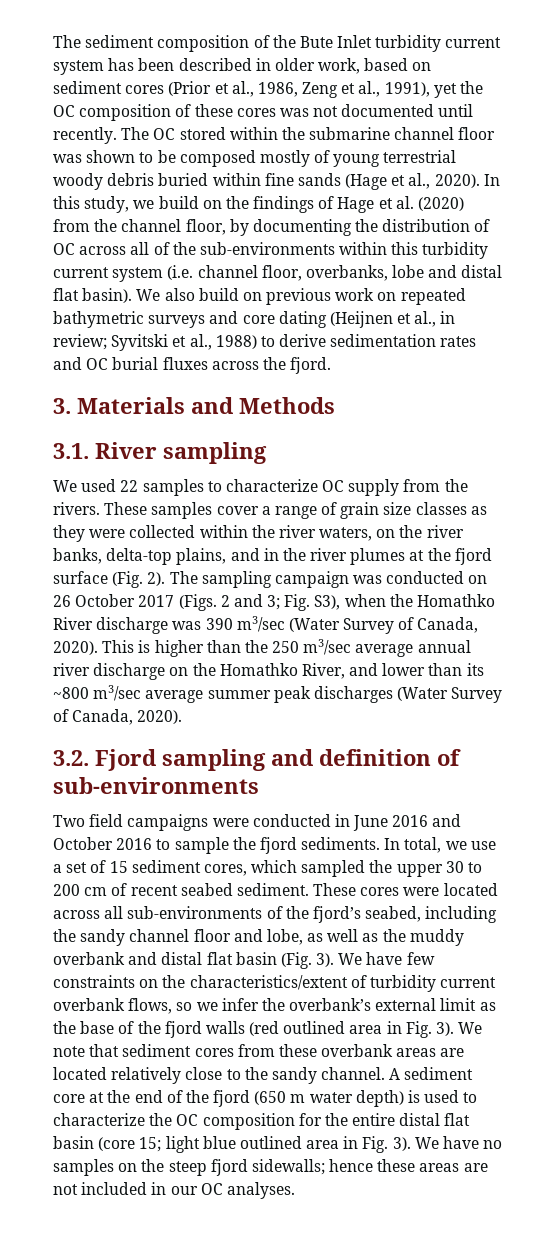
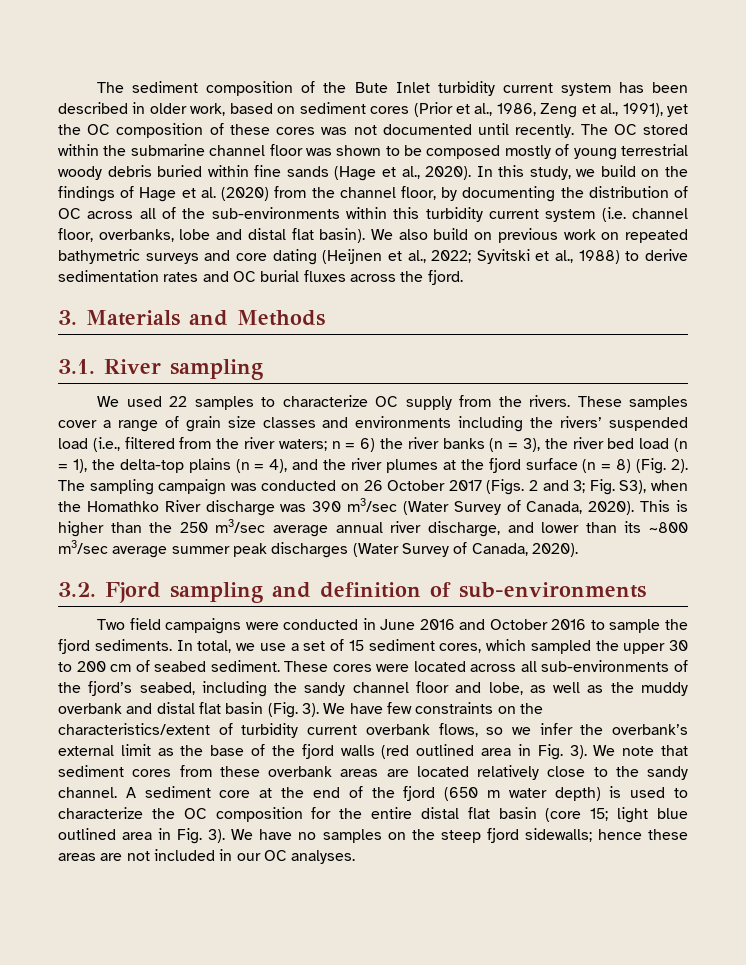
- We also build on previous work on repeated bathymetric surveys and core dating (Heijnen et al., in review; Syvitski et al., 1988) to derive sedimentation rates and OC burial fluxes across the fjord.
+ We also build on previous work on repeated bathymetric surveys and core dating (Heijnen et al., 2022; Syvitski et al., 1988) to derive sedimentation rates and OC burial fluxes across the fjord.
- These samples cover a range of grain size classes as they were collected within the river waters, on the river banks, delta-top plains, and in the river plumes at the fjord surface (Fig. 2).
+ These samples cover a range of grain size classes and environments including the rivers’ suspended load (i.e., filtered from the river waters; n = 6) the river banks (n = 3), the river bed load (n = 1), the delta-top plains (n = 4), and the river plumes at the fjord surface (n = 8) (Fig. 2).
- This is higher than the 250 m3/sec average annual river discharge on the Homathko River, and lower than its ~800 m3/sec average summer peak discharges (Water Survey of Canada, 2020).
+ This is higher than the 250 m3/sec average annual river discharge, and lower than its ~800 m3/sec average summer peak discharges (Water Survey of Canada, 2020).
- In total, we use a set of 15 sediment cores, which sampled the upper 30 to 200 cm of recent seabed sediment.
+ In total, we use a set of 15 sediment cores, which sampled the upper 30 to 200 cm of seabed sediment.

